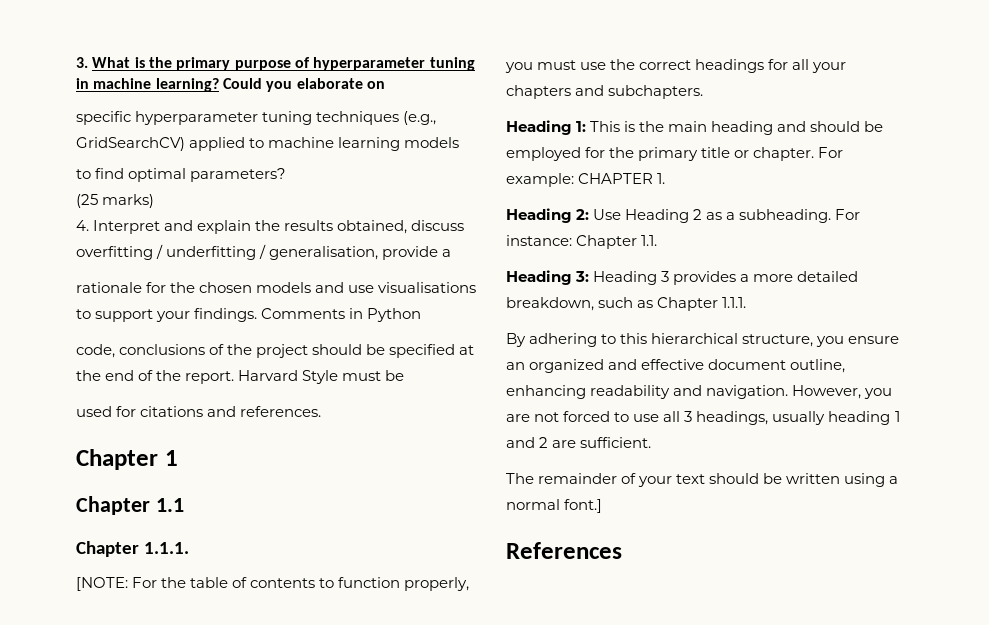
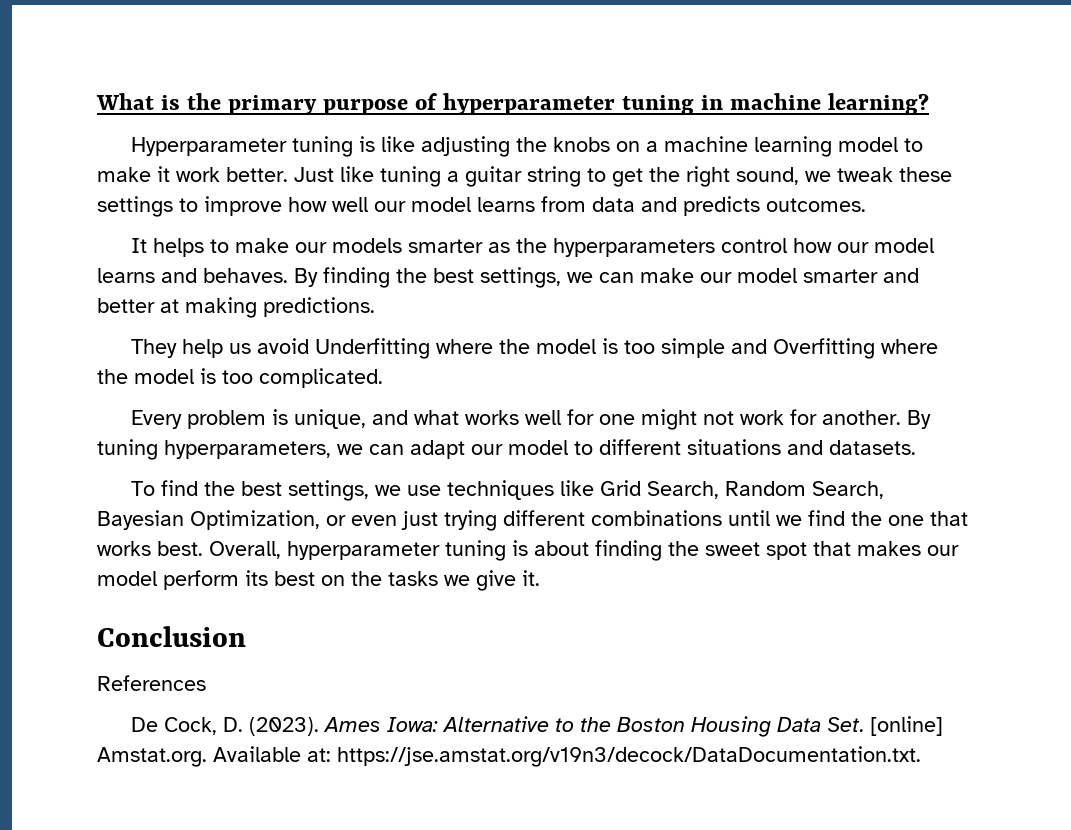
- 3. What is the primary purpose of hyperparameter tuning in machine learning? Could you elaborate on
- specific hyperparameter tuning techniques (e.g., GridSearchCV) applied to machine learning models
- to find optimal parameters?
- (25 marks)
- 4. Interpret and explain the results obtained, discuss overfitting / underfitting / generalisation, provide a
- rationale for the chosen models and use visualisations to support your findings. Comments in Python
- code, conclusions of the project should be specified at the end of the report. Harvard Style must be
- used for citations and references.
- Chapter 1
- Chapter 1.1
- Chapter 1.1.1.
- [NOTE: For the table of contents to function properly, you must use the correct headings for all your chapters and subchapters.
- Heading 1: This is the main heading and should be employed for the primary title or chapter. For example: CHAPTER 1.
- Heading 2: Use Heading 2 as a subheading. For instance: Chapter 1.1.
- Heading 3: Heading 3 provides a more detailed breakdown, such as Chapter 1.1.1.
- By adhering to this hierarchical structure, you ensure an organized and effective document outline, enhancing readability and navigation. However, you are not forced to use all 3 headings, usually heading 1 and 2 are sufficient.
- The remainder of your text should be written using a normal font.]
+ What is the primary purpose of hyperparameter tuning in machine learning?
+ Hyperparameter tuning is like adjusting the knobs on a machine learning model to make it work better. Just like tuning a guitar string to get the right sound, we tweak these settings to improve how well our model learns from data and predicts outcomes.
+ It helps to make our models smarter as the hyperparameters control how our model learns and behaves. By finding the best settings, we can make our model smarter and better at making predictions.
+ They help us avoid Underfitting where the model is too simple and Overfitting where the model is too complicated.
+ Every problem is unique, and what works well for one might not work for another. By tuning hyperparameters, we can adapt our model to different situations and datasets.
+ To find the best settings, we use techniques like Grid Search, Random Search, Bayesian Optimization, or even just trying different combinations until we find the one that works best. Overall, hyperparameter tuning is about finding the sweet spot that makes our model perform its best on the tasks we give it.
+ Conclusion
  References
+ De Cock, D. (2023). Ames Iowa: Alternative to the Boston Housing Data Set. [online] Amstat.org. Available at: https://jse.amstat.org/v19n3/decock/DataDocumentation.txt.

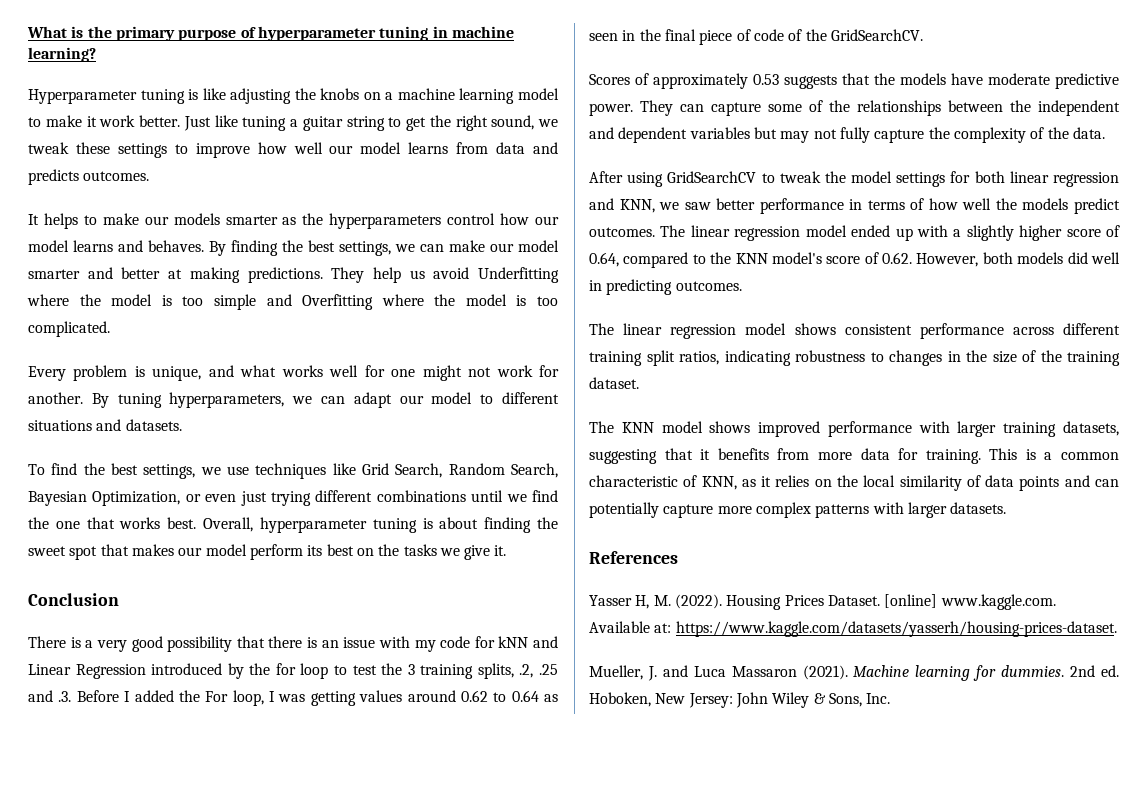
- By finding the best settings, we can make our model smarter and better at making predictions.
- They help us avoid Underfitting where the model is too simple and Overfitting where the model is too complicated.
+ By finding the best settings, we can make our model smarter and better at making predictions. They help us avoid Underfitting where the model is too simple and Overfitting where the model is too complicated.
+ There is a very good possibility that there is an issue with my code for kNN and Linear Regression introduced by the for loop to test the 3 training splits, .2, .25 and .3. Before I added the For loop, I was getting values around 0.62 to 0.64 as seen in the final piece of code of the GridSearchCV.
+ Scores of approximately 0.53 suggests that the models have moderate predictive power. They can capture some of the relationships between the independent and dependent variables but may not fully capture the complexity of the data.
+ After using GridSearchCV to tweak the model settings for both linear regression and KNN, we saw better performance in terms of how well the models predict outcomes. The linear regression model ended up with a slightly higher score of 0.64, compared to the KNN model's score of 0.62. However, both models did well in predicting outcomes.
+ The linear regression model shows consistent performance across different training split ratios, indicating robustness to changes in the size of the training dataset.
+ The KNN model shows improved performance with larger training datasets, suggesting that it benefits from more data for training. This is a common characteristic of KNN, as it relies on the local similarity of data points and can potentially capture more complex patterns with larger datasets.
  References
- De Cock, D. (2023). Ames Iowa: Alternative to the Boston Housing Data Set. [online] Amstat.org. Available at: https://jse.amstat.org/v19n3/decock/DataDocumentation.txt.
+ Yasser H, M. (2022). Housing Prices Dataset. [online] www.kaggle.com. Available at: https://www.kaggle.com/datasets/yasserh/housing-prices-dataset.
+ Mueller, J. and Luca Massaron (2021). Machine learning for dummies. 2nd ed. Hoboken, New Jersey: John Wiley & Sons, Inc.

